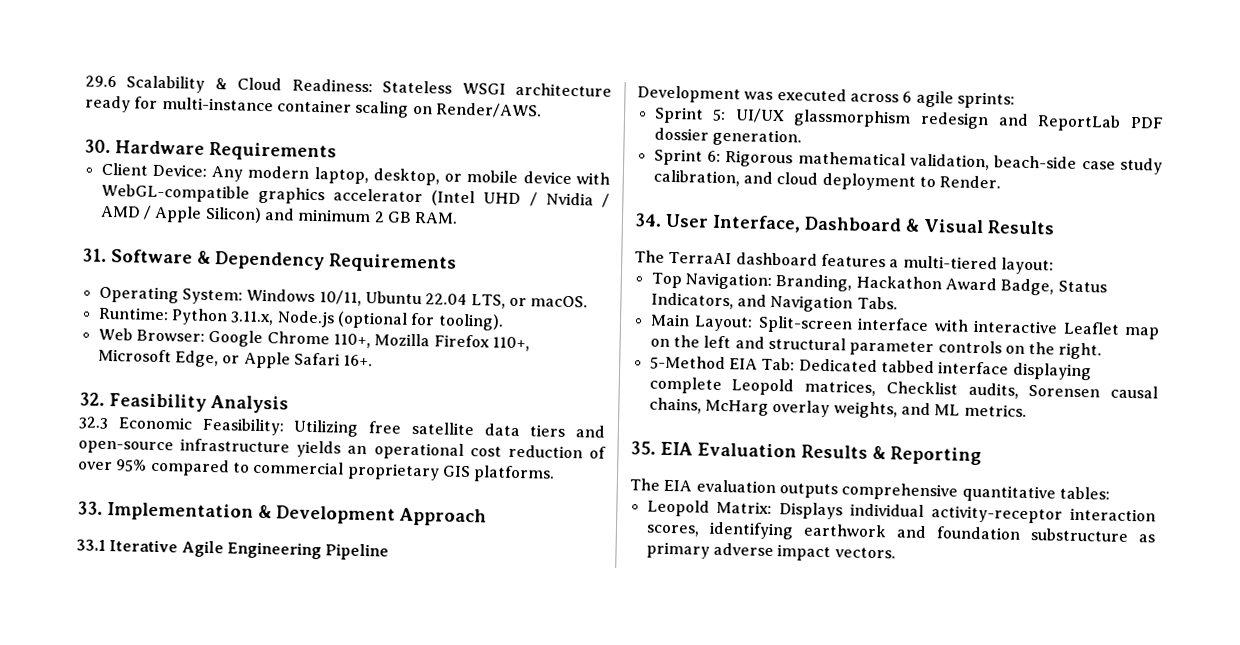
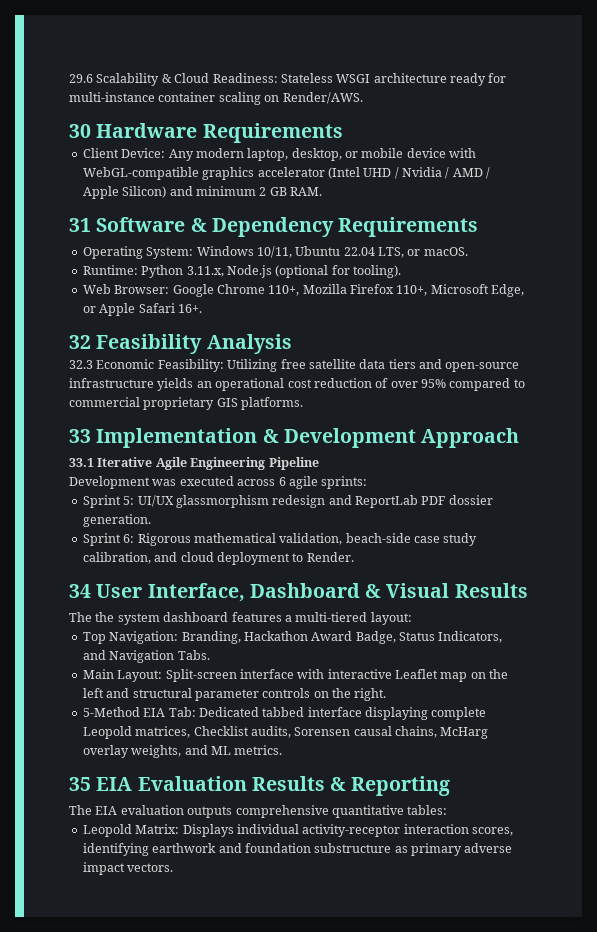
- 30. Hardware Requirements
+ 30 Hardware Requirements
- 31. Software & Dependency Requirements
+ 31 Software & Dependency Requirements
- 32. Feasibility Analysis
+ 32 Feasibility Analysis
- 33. Implementation & Development Approach
+ 33 Implementation & Development Approach
- 34. User Interface, Dashboard & Visual Results
+ 34 User Interface, Dashboard & Visual Results
- The TerraAI dashboard features a multi-tiered layout:
+ The the system dashboard features a multi-tiered layout:
- 35. EIA Evaluation Results & Reporting
+ 35 EIA Evaluation Results & Reporting

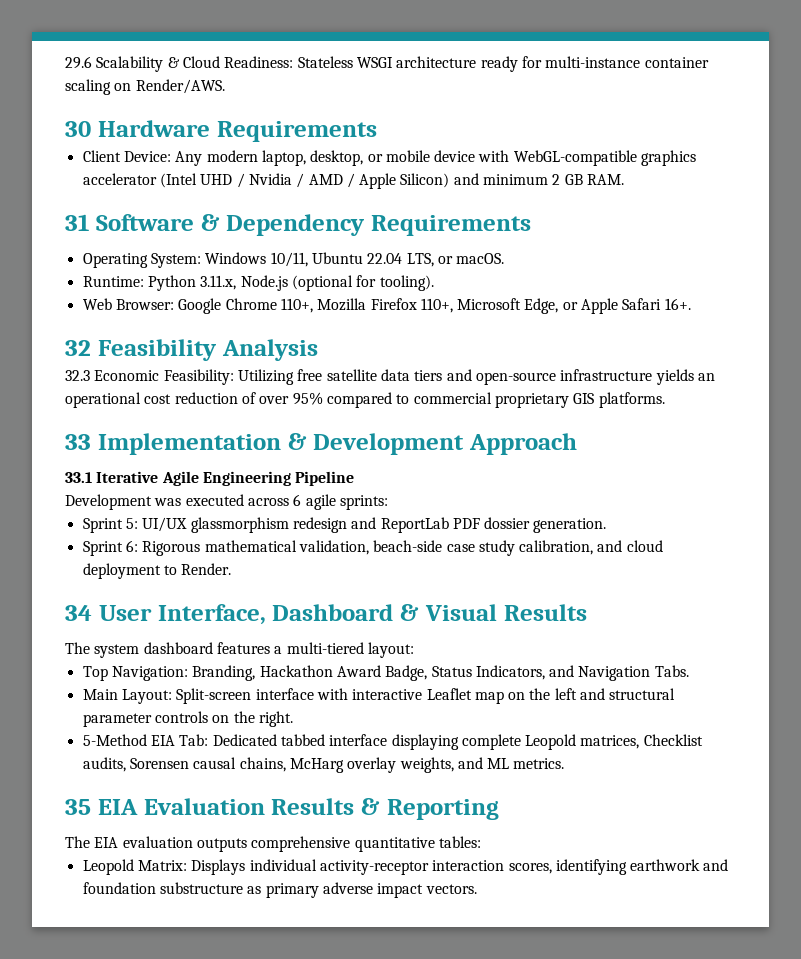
- The the system dashboard features a multi-tiered layout:
+ The system dashboard features a multi-tiered layout:

